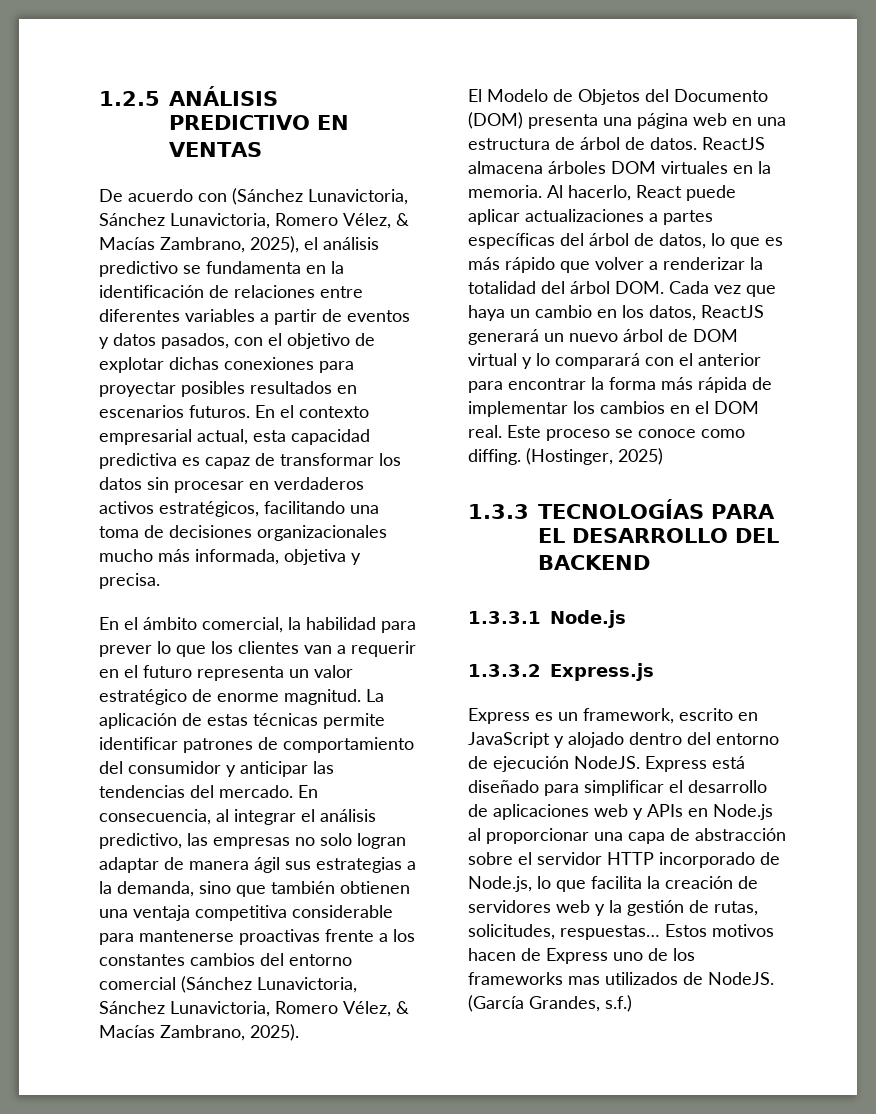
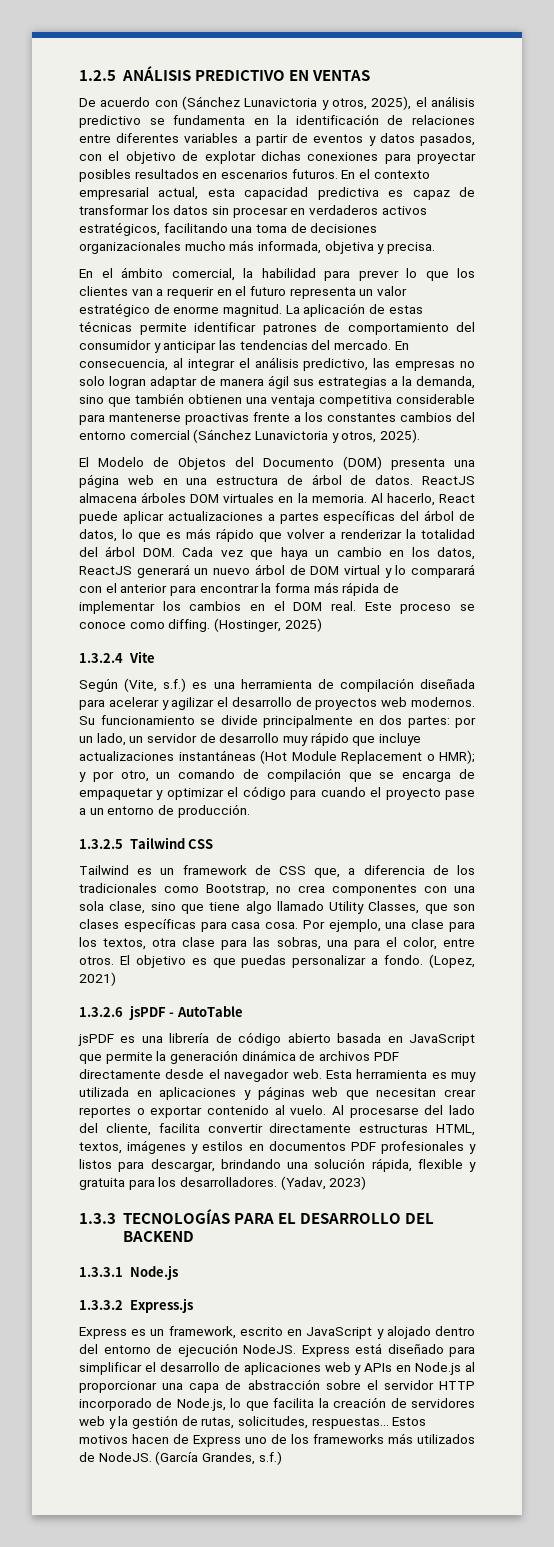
- De acuerdo con (Sánchez Lunavictoria, Sánchez Lunavictoria, Romero Vélez, & Macías Zambrano, 2025), el análisis predictivo se fundamenta en la identificación de relaciones entre diferentes variables a partir de eventos y datos pasados, con el objetivo de explotar dichas conexiones para proyectar posibles resultados en escenarios futuros.
+ De acuerdo con (Sánchez Lunavictoria y otros, 2025), el análisis predictivo se fundamenta en la identificación de relaciones entre diferentes variables a partir de eventos y datos pasados, con el objetivo de explotar dichas conexiones para proyectar posibles resultados en escenarios futuros.
- En consecuencia, al integrar el análisis predictivo, las empresas no solo logran adaptar de manera ágil sus estrategias a la demanda, sino que también obtienen una ventaja competitiva considerable para mantenerse proactivas frente a los constantes cambios del entorno comercial (Sánchez Lunavictoria, Sánchez Lunavictoria, Romero Vélez, & Macías Zambrano, 2025).
+ En consecuencia, al integrar el análisis predictivo, las empresas no solo logran adaptar de manera ágil sus estrategias a la demanda, sino que también obtienen una ventaja competitiva considerable para mantenerse proactivas frente a los constantes cambios del entorno comercial (Sánchez Lunavictoria y otros, 2025).
+ 1.3.2.4 Vite
+ Según (Vite, s.f.) es una herramienta de compilación diseñada para acelerar y agilizar el desarrollo de proyectos web modernos. Su funcionamiento se divide principalmente en dos partes: por un lado, un servidor de desarrollo muy rápido que incluye actualizaciones instantáneas (Hot Module Replacement o HMR); y por otro, un comando de compilación que se encarga de empaquetar y optimizar el código para cuando el proyecto pase a un entorno de producción.
+ 1.3.2.5 Tailwind CSS
+ Tailwind es un framework de CSS que, a diferencia de los tradicionales como Bootstrap, no crea componentes con una sola clase, sino que tiene algo llamado Utility Classes, que son clases específicas para casa cosa. Por ejemplo, una clase para los textos, otra clase para las sobras, una para el color, entre otros. El objetivo es que puedas personalizar a fondo. (Lopez, 2021)
+ 1.3.2.6 jsPDF - AutoTable
+ jsPDF es una librería de código abierto basada en JavaScript que permite la generación dinámica de archivos PDF directamente desde el navegador web. Esta herramienta es muy utilizada en aplicaciones y páginas web que necesitan crear reportes o exportar contenido al vuelo. Al procesarse del lado del cliente, facilita convertir directamente estructuras HTML, textos, imágenes y estilos en documentos PDF profesionales y listos para descargar, brindando una solución rápida, flexible y gratuita para los desarrolladores. (Yadav, 2023)
- Estos motivos hacen de Express uno de los frameworks mas utilizados de NodeJS.
+ Estos motivos hacen de Express uno de los frameworks más utilizados de NodeJS.

